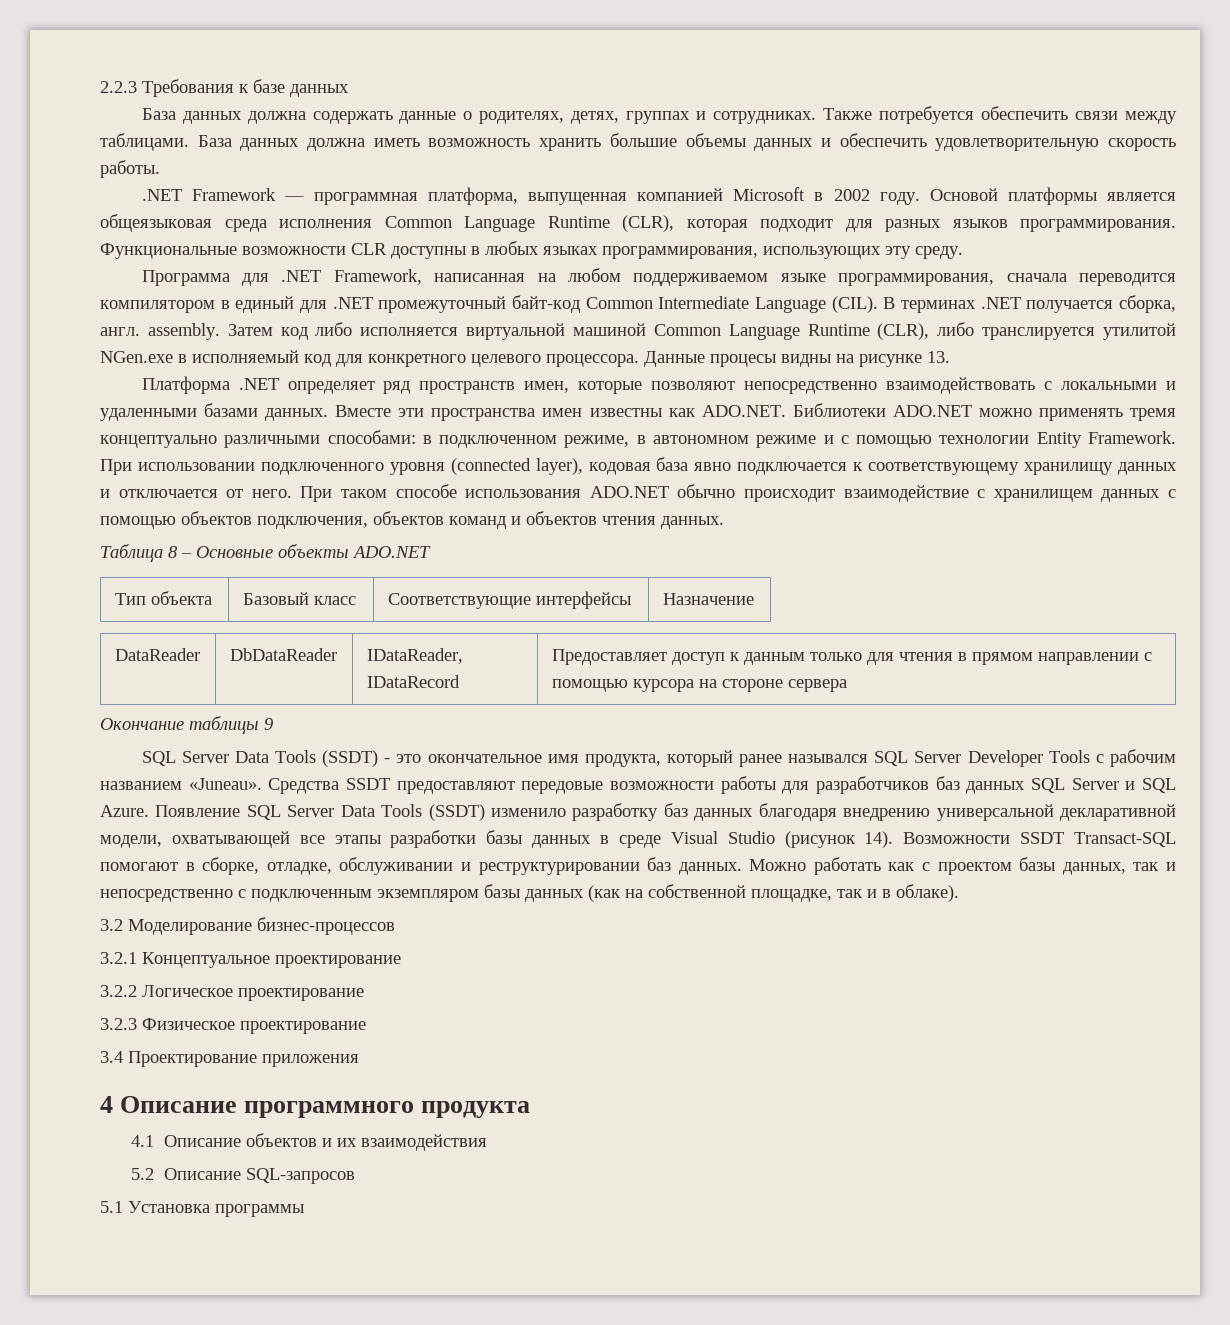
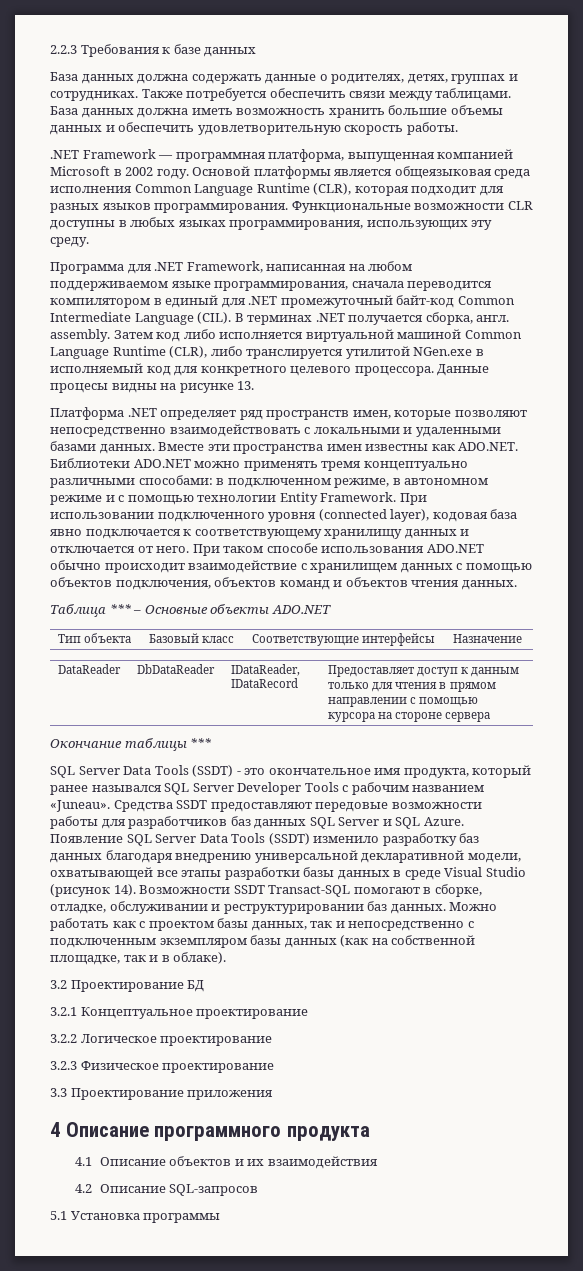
- Таблица 8 – Основные объекты ADO.NET
+ Таблица *** – Основные объекты ADO.NET
- Окончание таблицы 9
+ Окончание таблицы ***
- 3.2 Моделирование бизнес-процессов
+ 3.2 Проектирование БД
- 3.4 Проектирование приложения
+ 3.3 Проектирование приложения
- 5.2 Описание SQL-запросов
+ 4.2 Описание SQL-запросов

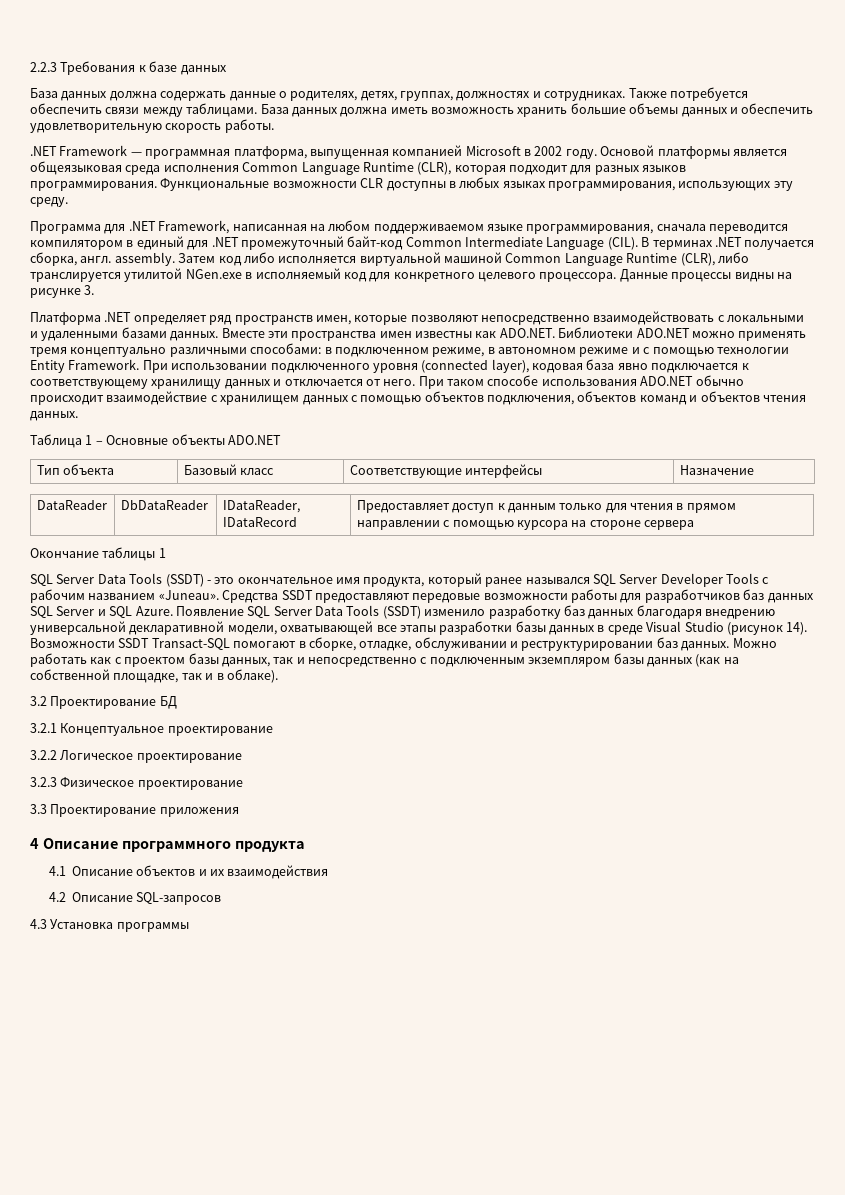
- База данных должна содержать данные о родителях, детях, группах и сотрудниках.
+ База данных должна содержать данные о родителях, детях, группах, должностях и сотрудниках.
- Данные процесы видны на рисунке 13.
+ Данные процессы видны на рисунке 3.
- Таблица *** – Основные объекты ADO.NET
+ Таблица 1 – Основные объекты ADO.NET
- Окончание таблицы ***
+ Окончание таблицы 1
- 5.1 Установка программы
+ 4.3 Установка программы

